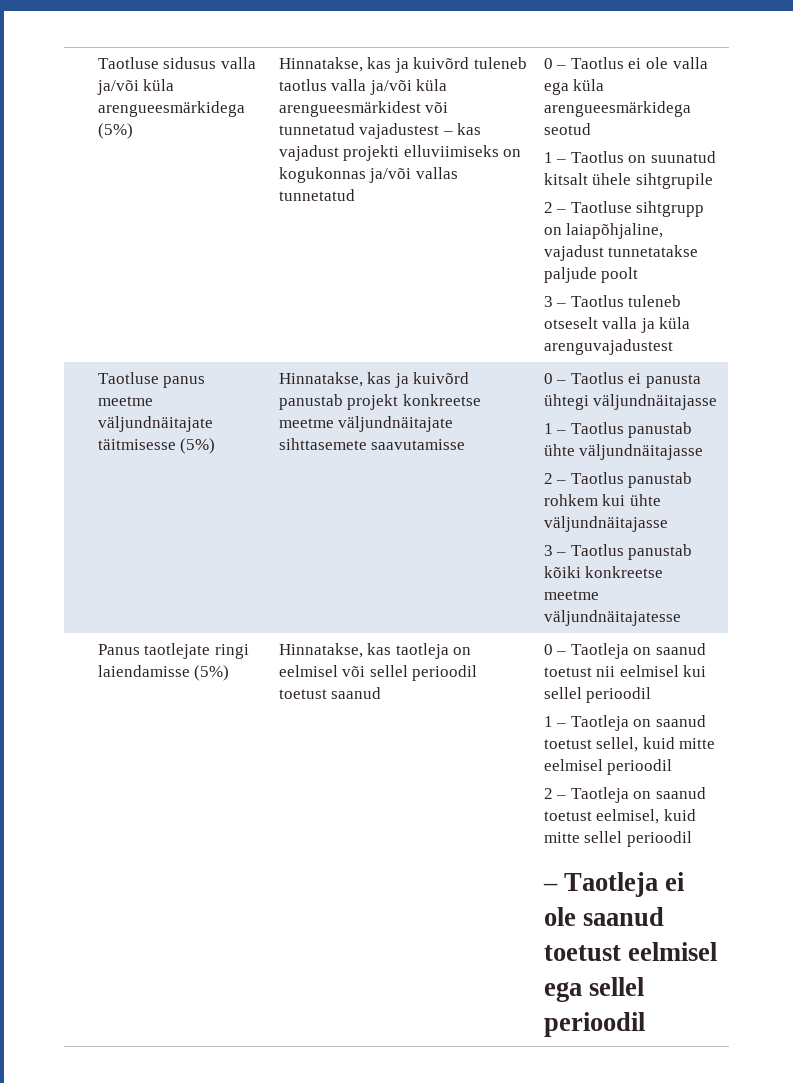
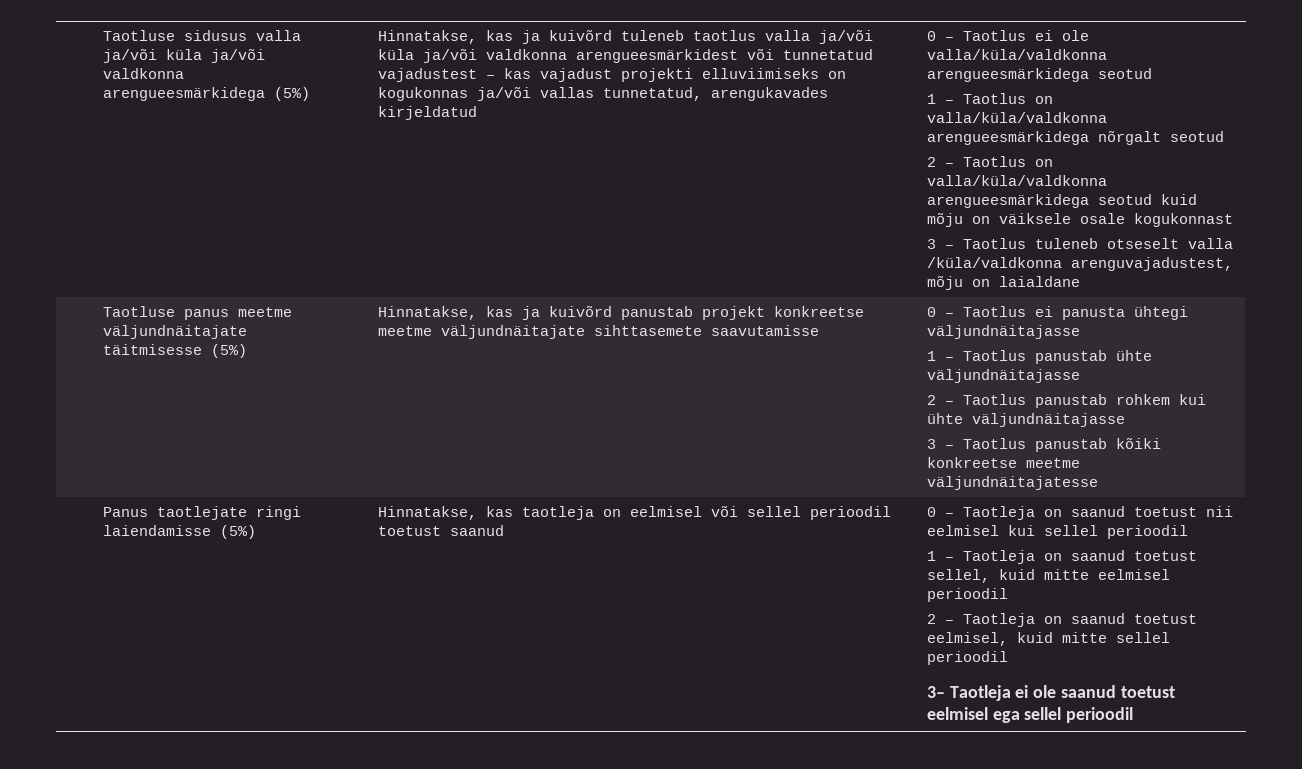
- Taotluse sidusus valla ja/või küla arengueesmärkidega (5%)
+ Taotluse sidusus valla ja/või küla ja/või valdkonna arengueesmärkidega (5%)
- Hinnatakse, kas ja kuivõrd tuleneb taotlus valla ja/või küla arengueesmärkidest või tunnetatud vajadustest – kas vajadust projekti elluviimiseks on kogukonnas ja/või vallas tunnetatud
+ Hinnatakse, kas ja kuivõrd tuleneb taotlus valla ja/või küla ja/või valdkonna arengueesmärkidest või tunnetatud vajadustest – kas vajadust projekti elluviimiseks on kogukonnas ja/või vallas tunnetatud, arengukavades kirjeldatud
- 0 – Taotlus ei ole valla ega küla arengueesmärkidega seotud
+ 0 – Taotlus ei ole valla/küla/valdkonna arengueesmärkidega seotud
- 1 – Taotlus on suunatud kitsalt ühele sihtgrupile
- 2 – Taotluse sihtgrupp on laiapõhjaline, vajadust tunnetatakse paljude poolt
+ 1 – Taotlus on valla/küla/valdkonna arengueesmärkidega nõrgalt seotud
+ 2 – Taotlus on valla/küla/valdkonna arengueesmärkidega seotud kuid mõju on väiksele osale kogukonnast
- 3 – Taotlus tuleneb otseselt valla ja küla arenguvajadustest
+ 3 – Taotlus tuleneb otseselt valla /küla/valdkonna arenguvajadustest, mõju on laialdane
- – Taotleja ei ole saanud toetust eelmisel ega sellel perioodil
+ 3– Taotleja ei ole saanud toetust eelmisel ega sellel perioodil

